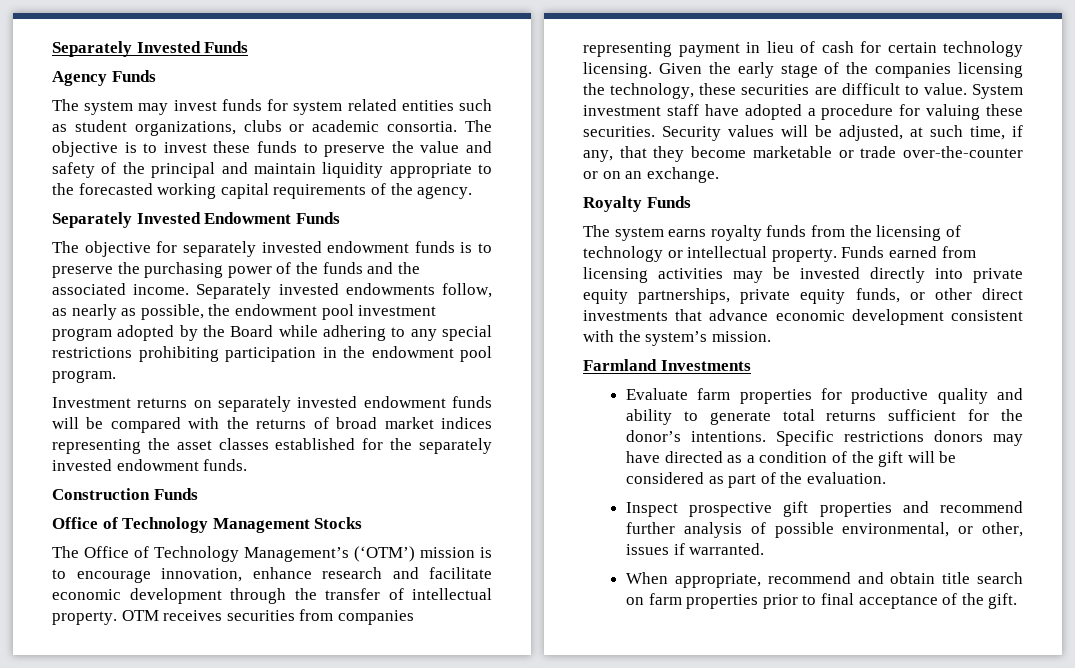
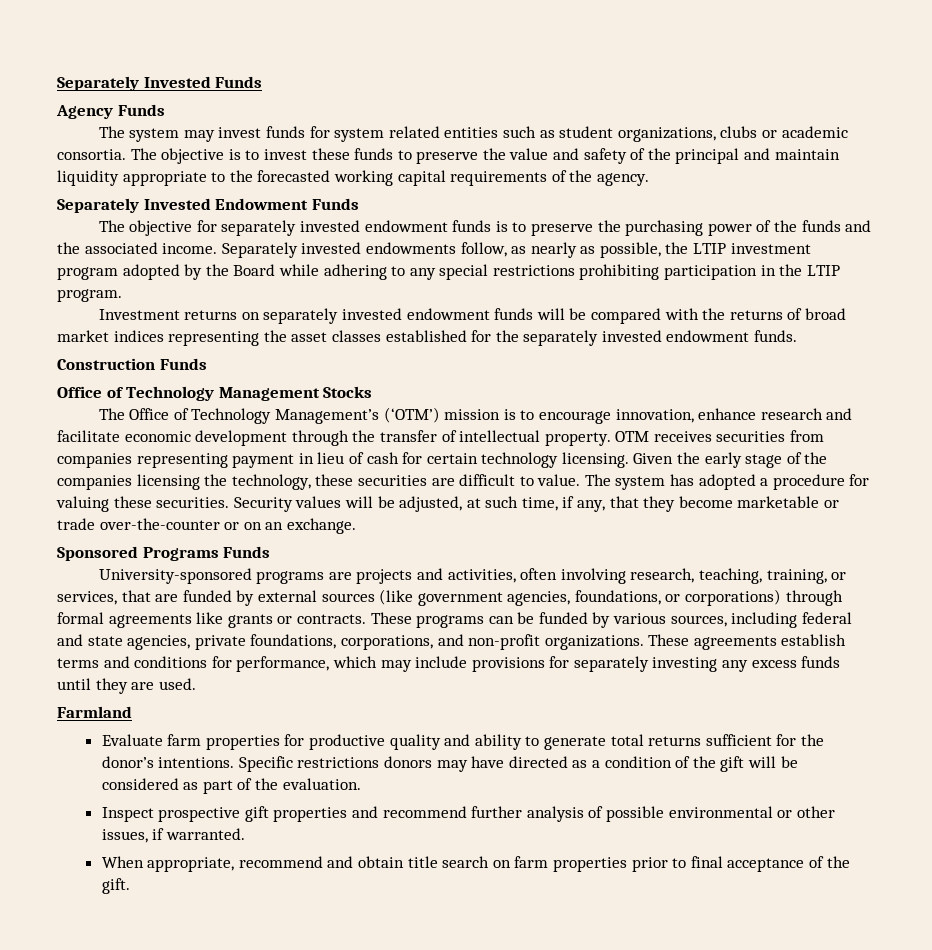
- Separately invested endowments follow, as nearly as possible, the endowment pool investment program adopted by the Board while adhering to any special restrictions prohibiting participation in the endowment pool program.
+ Separately invested endowments follow, as nearly as possible, the LTIP investment program adopted by the Board while adhering to any special restrictions prohibiting participation in the LTIP program.
- System investment staff have adopted a procedure for valuing these securities.
+ The system has adopted a procedure for valuing these securities.
- Royalty Funds
- The system earns royalty funds from the licensing of technology or intellectual property. Funds earned from licensing activities may be invested directly into private equity partnerships, private equity funds, or other direct investments that advance economic development consistent with the system’s mission.
+ Sponsored Programs Funds
+ University-sponsored programs are projects and activities, often involving research, teaching, training, or services, that are funded by external sources (like government agencies, foundations, or corporations) through formal agreements like grants or contracts. These programs can be funded by various sources, including federal and state agencies, private foundations, corporations, and non-profit organizations. These agreements establish terms and conditions for performance, which may include provisions for separately investing any excess funds until they are used.
- Farmland Investments
+ Farmland
- Inspect prospective gift properties and recommend further analysis of possible environmental, or other, issues if warranted.
+ Inspect prospective gift properties and recommend further analysis of possible environmental or other issues, if warranted.

